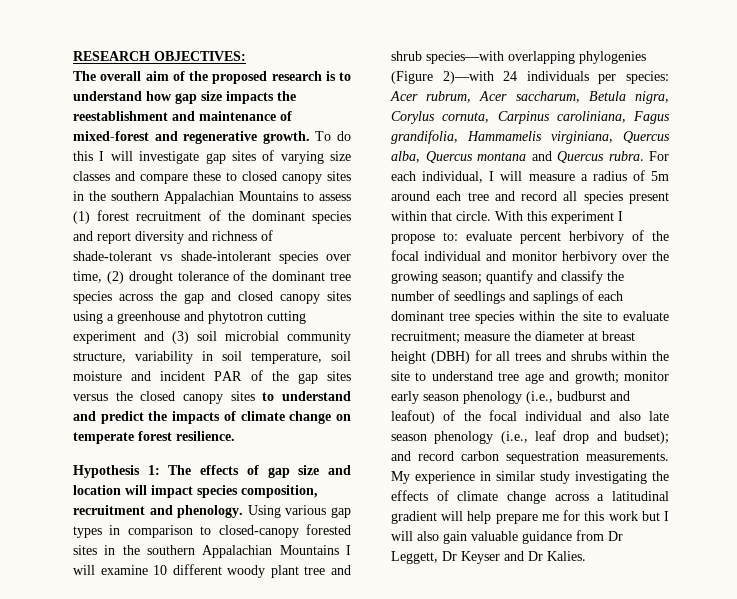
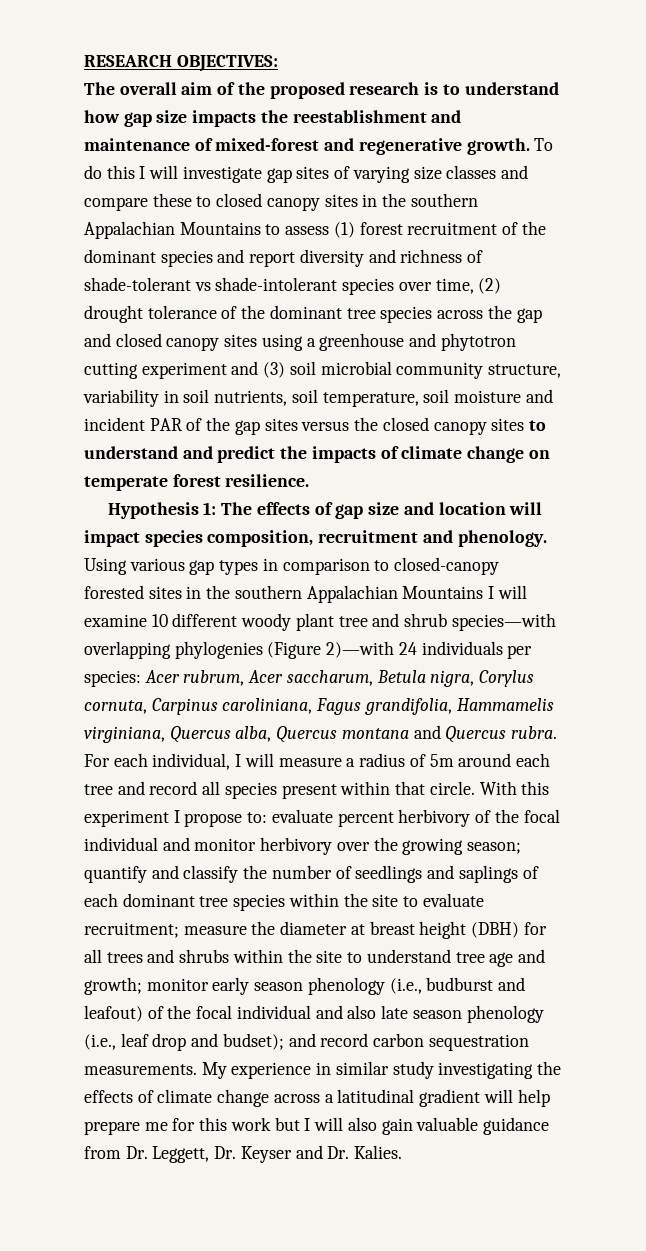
- To do this I will investigate gap sites of varying size classes and compare these to closed canopy sites in the southern Appalachian Mountains to assess (1) forest recruitment of the dominant species and report diversity and richness of shade-tolerant vs shade-intolerant species over time, (2) drought tolerance of the dominant tree species across the gap and closed canopy sites using a greenhouse and phytotron cutting experiment and (3) soil microbial community structure, variability in soil temperature, soil moisture and incident PAR of the gap sites versus the closed canopy sites to understand and predict the impacts of climate change on temperate forest resilience.
+ To do this I will investigate gap sites of varying size classes and compare these to closed canopy sites in the southern Appalachian Mountains to assess (1) forest recruitment of the dominant species and report diversity and richness of shade-tolerant vs shade-intolerant species over time, (2) drought tolerance of the dominant tree species across the gap and closed canopy sites using a greenhouse and phytotron cutting experiment and (3) soil microbial community structure, variability in soil nutrients, soil temperature, soil moisture and incident PAR of the gap sites versus the closed canopy sites to understand and predict the impacts of climate change on temperate forest resilience.
- My experience in similar study investigating the effects of climate change across a latitudinal gradient will help prepare me for this work but I will also gain valuable guidance from Dr Leggett, Dr Keyser and Dr Kalies.
+ My experience in similar study investigating the effects of climate change across a latitudinal gradient will help prepare me for this work but I will also gain valuable guidance from Dr. Leggett, Dr. Keyser and Dr. Kalies.

